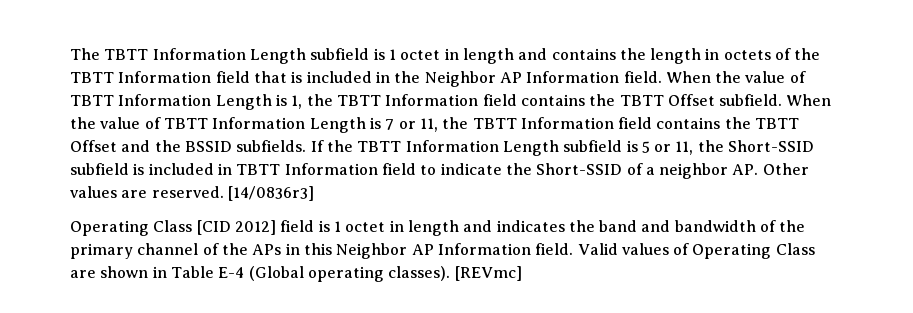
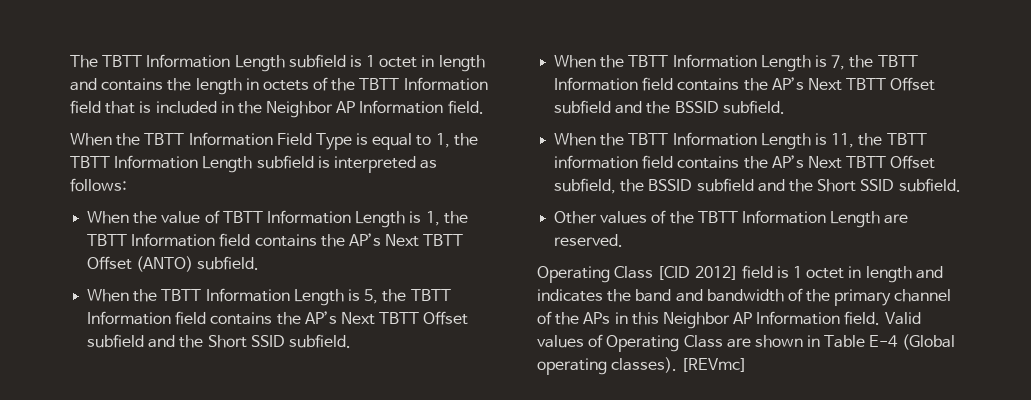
- The TBTT Information Length subfield is 1 octet in length and contains the length in octets of the TBTT Information field that is included in the Neighbor AP Information field. When the value of TBTT Information Length is 1, the TBTT Information field contains the TBTT Offset subfield. When the value of TBTT Information Length is 7 or 11, the TBTT Information field contains the TBTT Offset and the BSSID subfields. If the TBTT Information Length subfield is 5 or 11, the Short-SSID subfield is included in TBTT Information field to indicate the Short-SSID of a neighbor AP. Other values are reserved. [14/0836r3]
+ The TBTT Information Length subfield is 1 octet in length and contains the length in octets of the TBTT Information field that is included in the Neighbor AP Information field.
+ When the TBTT Information Field Type is equal to 1, the TBTT Information Length subfield is interpreted as follows:
+ When the value of TBTT Information Length is 1, the TBTT Information field contains the AP’s Next TBTT Offset (ANTO) subfield.
+ When the TBTT Information Length is 5, the TBTT Information field contains the AP’s Next TBTT Offset subfield and the Short SSID subfield.
+ When the TBTT Information Length is 7, the TBTT Information field contains the AP’s Next TBTT Offset subfield and the BSSID subfield.
+ When the TBTT Information Length is 11, the TBTT information field contains the AP’s Next TBTT Offset subfield, the BSSID subfield and the Short SSID subfield.
+ Other values of the TBTT Information Length are reserved.

